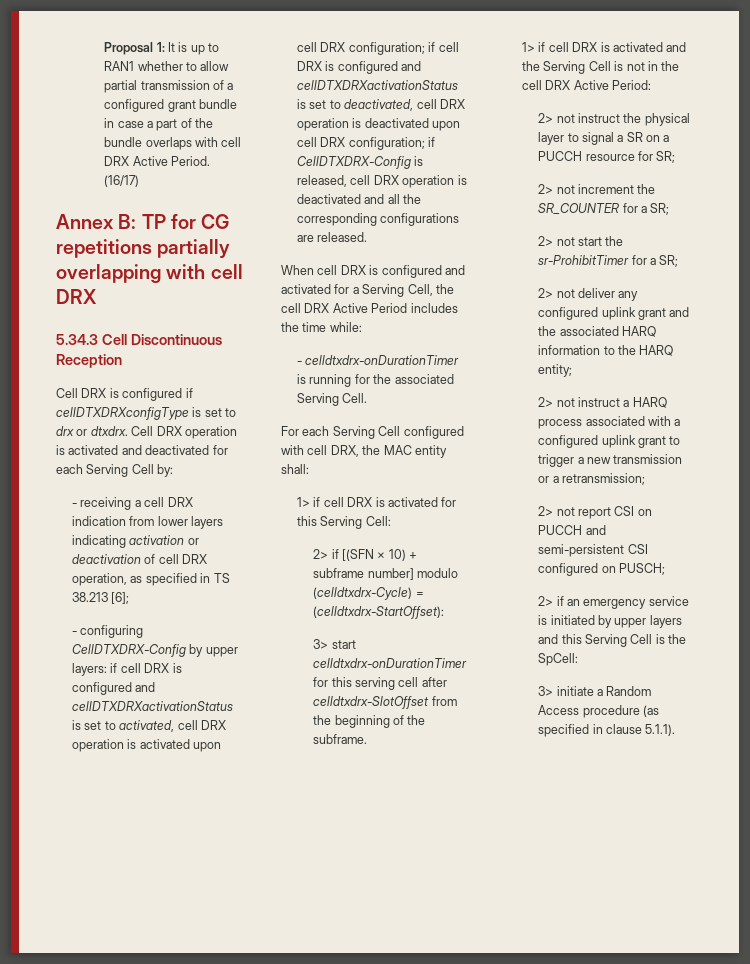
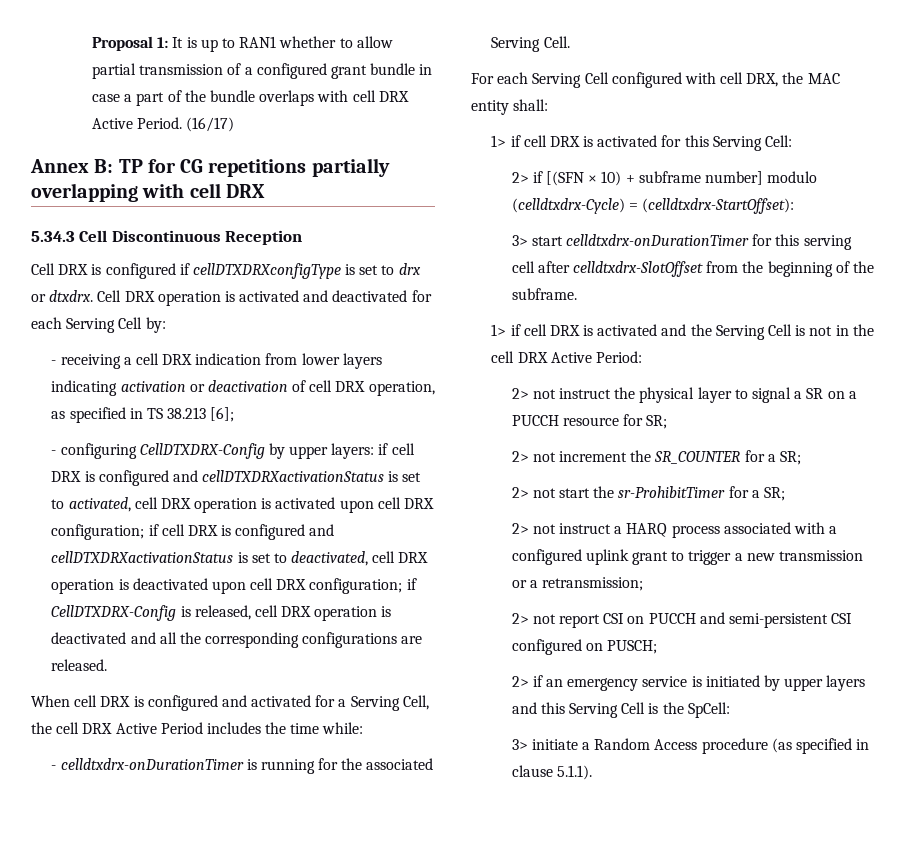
- 2> not deliver any configured uplink grant and the associated HARQ information to the HARQ entity;

